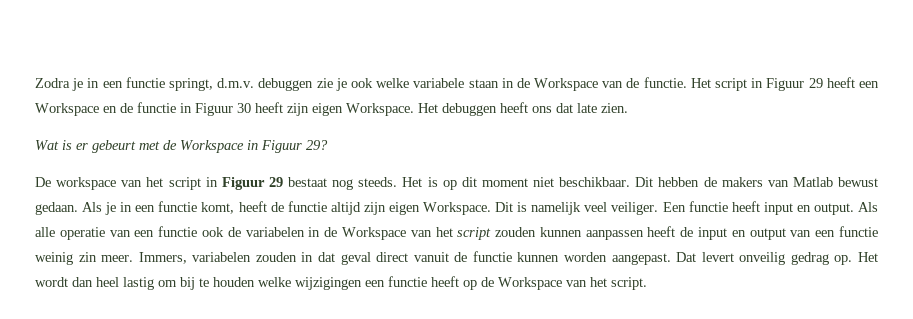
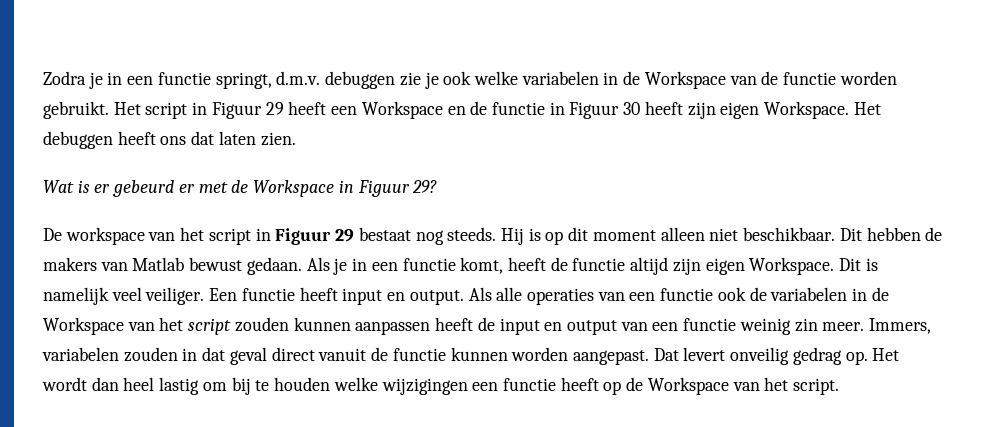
- Zodra je in een functie springt, d.m.v. debuggen zie je ook welke variabele staan in de Workspace van de functie.
+ Zodra je in een functie springt, d.m.v. debuggen zie je ook welke variabelen in de Workspace van de functie worden gebruikt.
- Het debuggen heeft ons dat late zien.
+ Het debuggen heeft ons dat laten zien.
- Wat is er gebeurt met de Workspace in Figuur 29?
+ Wat is er gebeurd er met de Workspace in Figuur 29?
- Het is op dit moment niet beschikbaar.
+ Hij is op dit moment alleen niet beschikbaar.
- Als alle operatie van een functie ook de variabelen in de Workspace van het script zouden kunnen aanpassen heeft de input en output van een functie weinig zin meer.
+ Als alle operaties van een functie ook de variabelen in de Workspace van het script zouden kunnen aanpassen heeft de input en output van een functie weinig zin meer.

